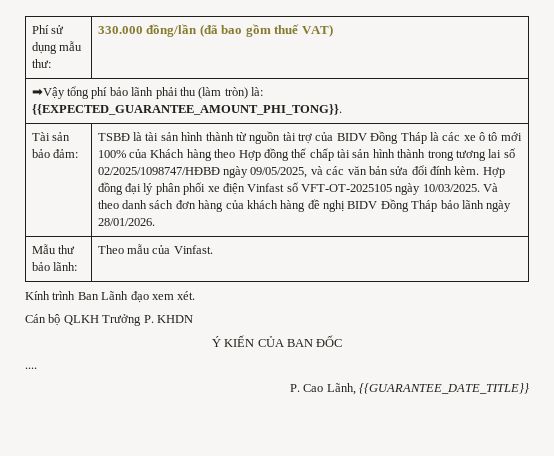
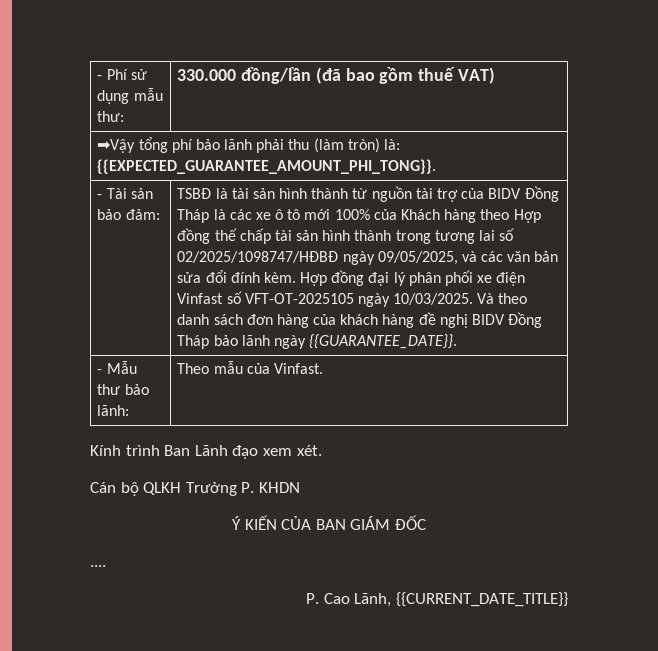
- Phí sử dụng mẫu thư: | 330.000 đồng/lần (đã bao gồm thuế VAT)
+ - Phí sử dụng mẫu thư: | 330.000 đồng/lần (đã bao gồm thuế VAT)
- Tài sản bảo đảm:
+ - Tài sản bảo đảm:
- Và theo danh sách đơn hàng của khách hàng đề nghị BIDV Đồng Tháp bảo lãnh ngày 28/01/2026.
- Mẫu thư bảo lãnh: | Theo mẫu của Vinfast.
+ Và theo danh sách đơn hàng của khách hàng đề nghị BIDV Đồng Tháp bảo lãnh ngày {{GUARANTEE_DATE}}.
+ - Mẫu thư bảo lãnh: | Theo mẫu của Vinfast.
- Ý KIẾN CỦA BAN ĐỐC
+ Ý KIẾN CỦA BAN GIÁM ĐỐC
- P. Cao Lãnh, {{GUARANTEE_DATE_TITLE}}
+ P. Cao Lãnh, {{CURRENT_DATE_TITLE}}

